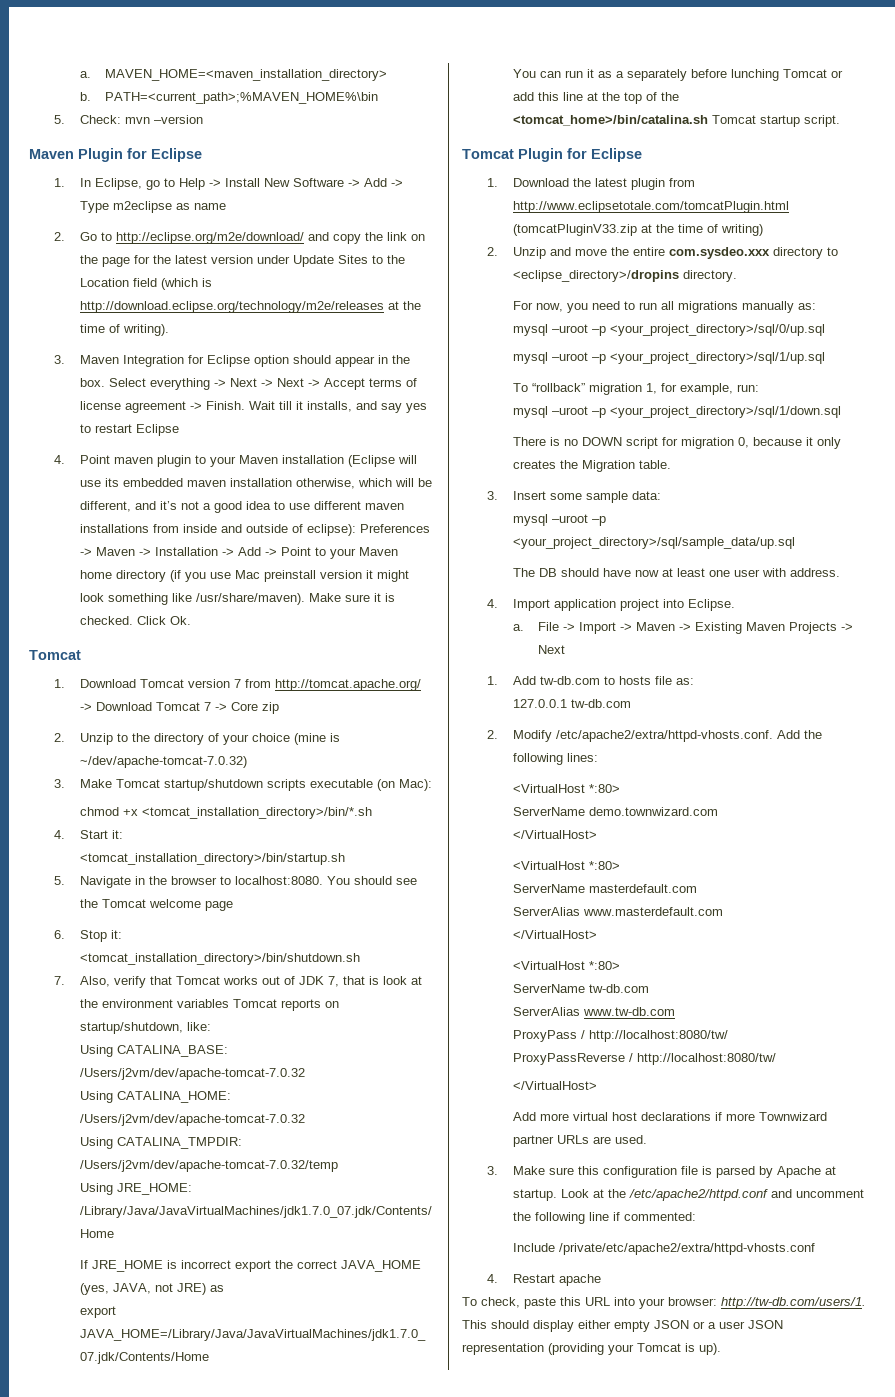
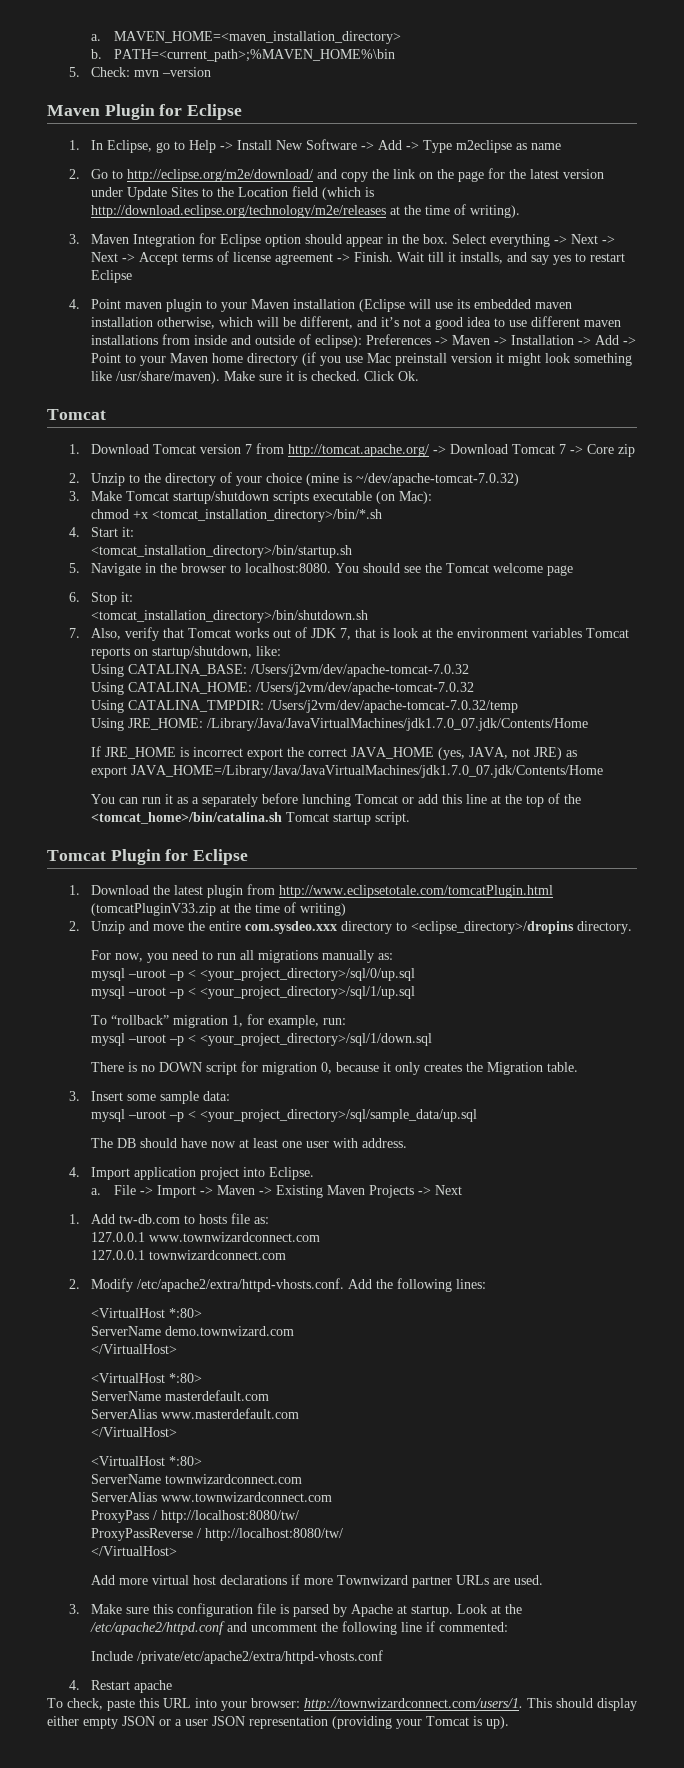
- mysql –uroot –p <your_project_directory>/sql/0/up.sql
+ mysql –uroot –p < <your_project_directory>/sql/0/up.sql
- mysql –uroot –p <your_project_directory>/sql/1/up.sql
+ mysql –uroot –p < <your_project_directory>/sql/1/up.sql
- mysql –uroot –p <your_project_directory>/sql/1/down.sql
+ mysql –uroot –p < <your_project_directory>/sql/1/down.sql
- mysql –uroot –p <your_project_directory>/sql/sample_data/up.sql
+ mysql –uroot –p < <your_project_directory>/sql/sample_data/up.sql
- 127.0.0.1 tw-db.com
+ 127.0.0.1 www.townwizardconnect.com
+ 127.0.0.1 townwizardconnect.com
- ServerName tw-db.com
- ServerAlias www.tw-db.com
+ ServerName townwizardconnect.com
+ ServerAlias www.townwizardconnect.com
- To check, paste this URL into your browser: http://tw-db.com/users/1. This should display either empty JSON or a user JSON representation (providing your Tomcat is up).
+ To check, paste this URL into your browser: http://townwizardconnect.com/users/1. This should display either empty JSON or a user JSON representation (providing your Tomcat is up).

